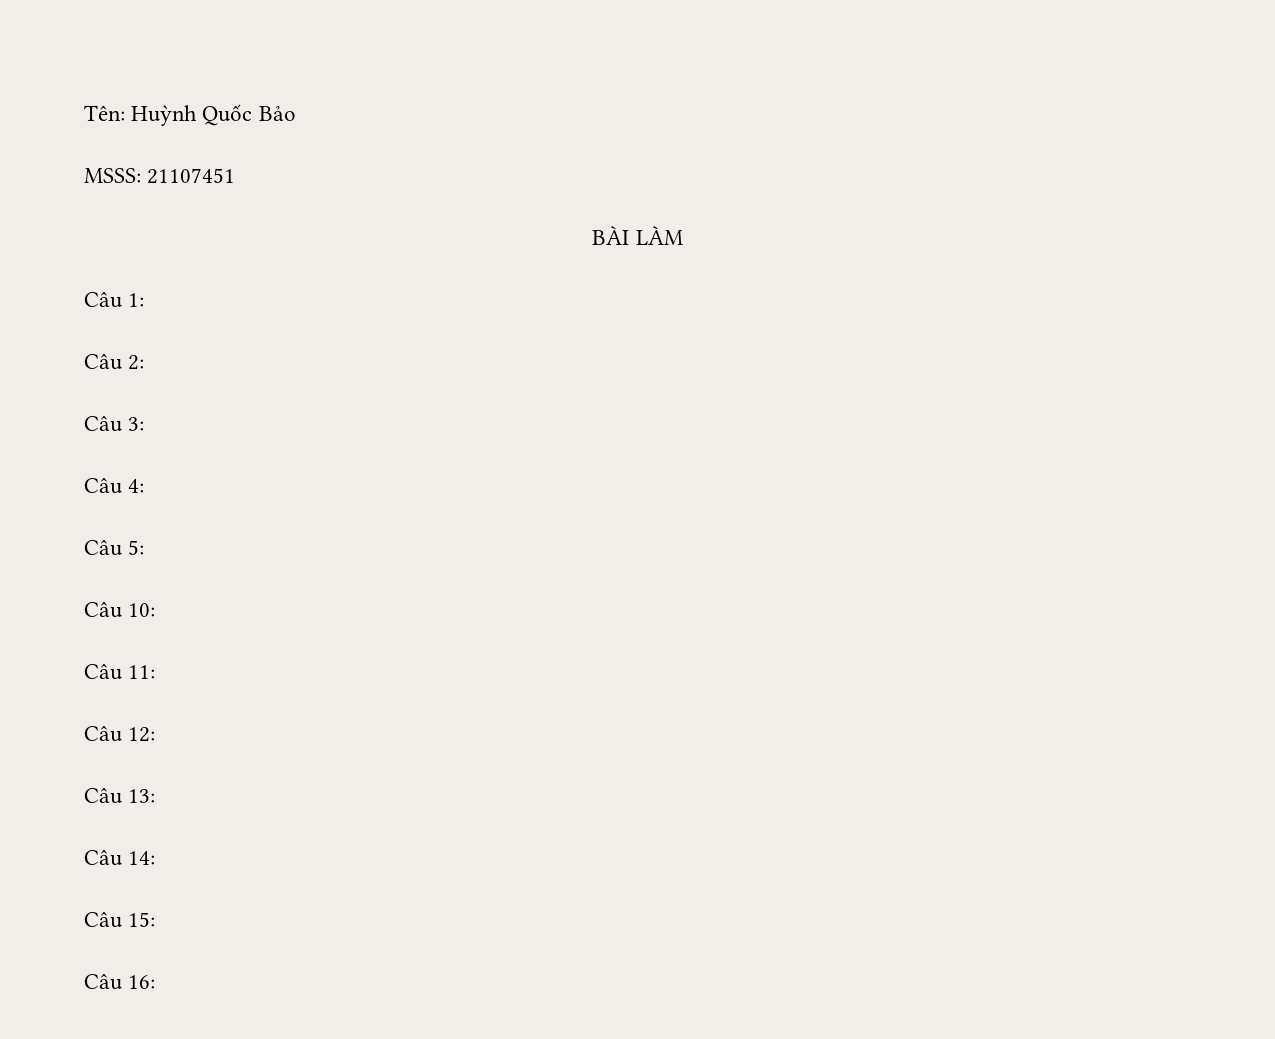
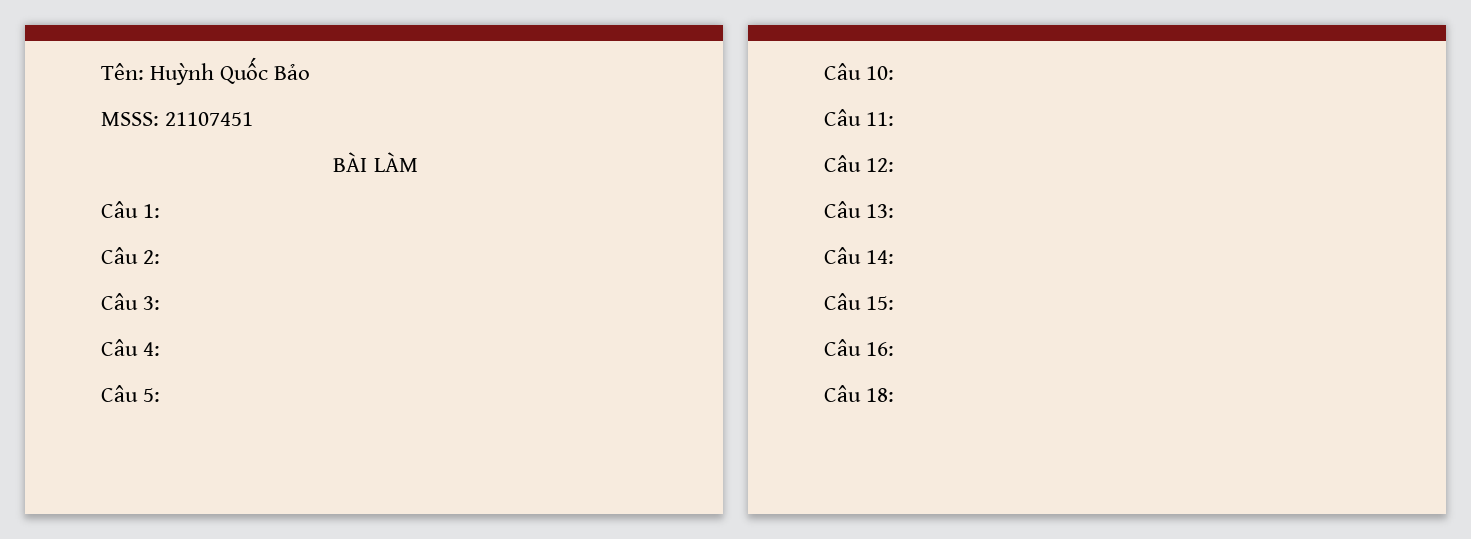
+ Câu 18:

